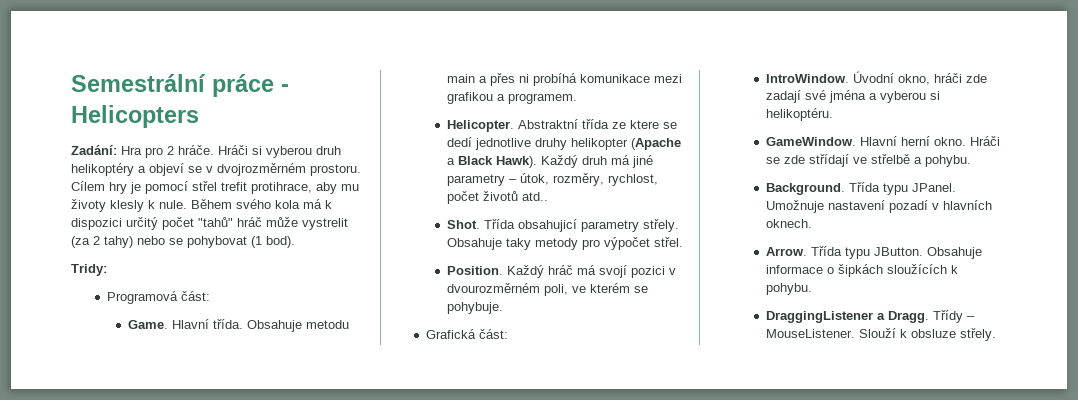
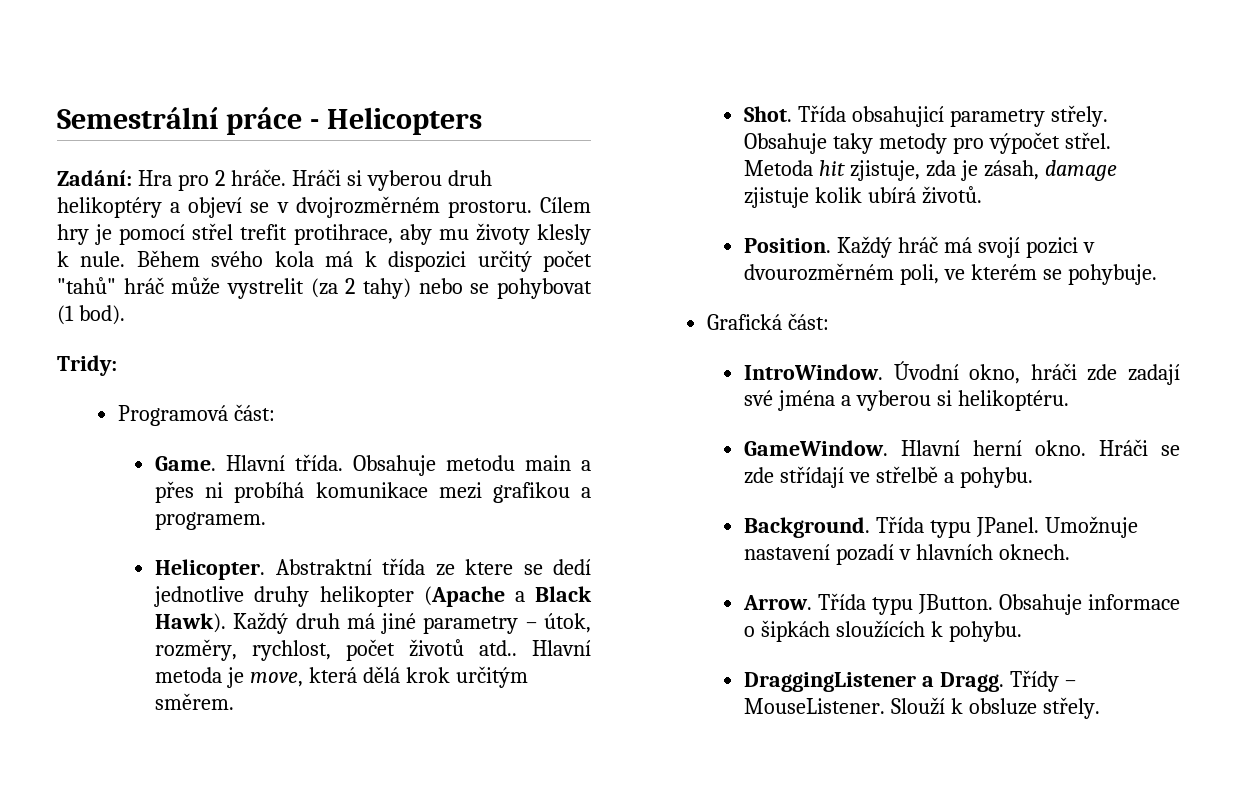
+ Hlavní metoda je move, která dělá krok určitým směrem.
+ Metoda hit zjistuje, zda je zásah, damage zjistuje kolik ubírá životů.

